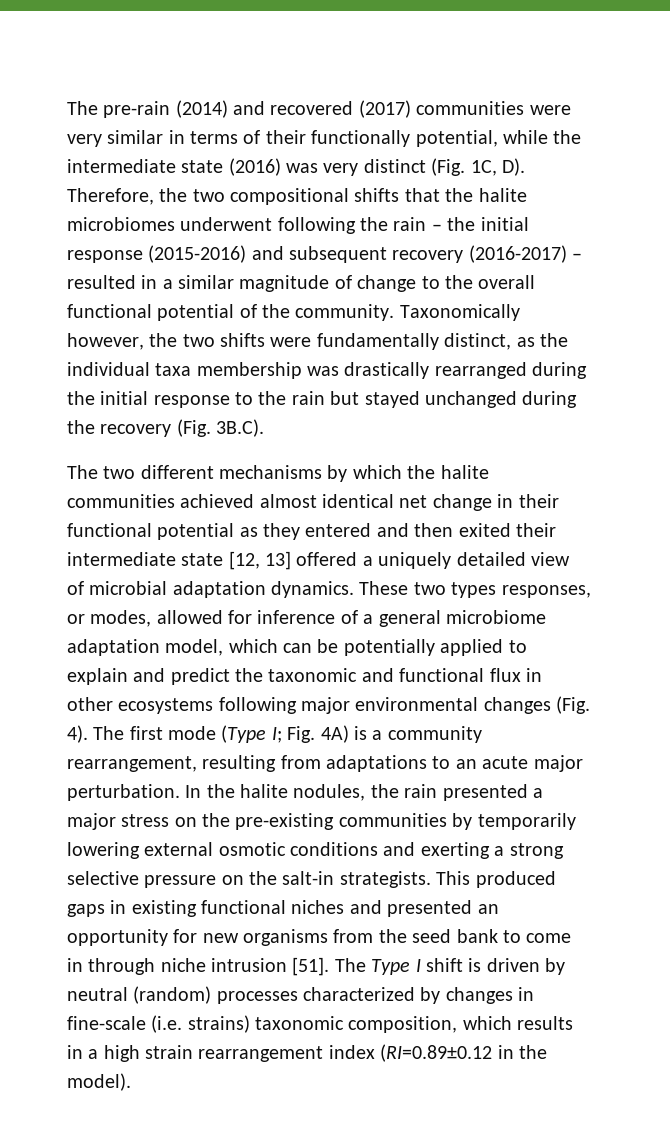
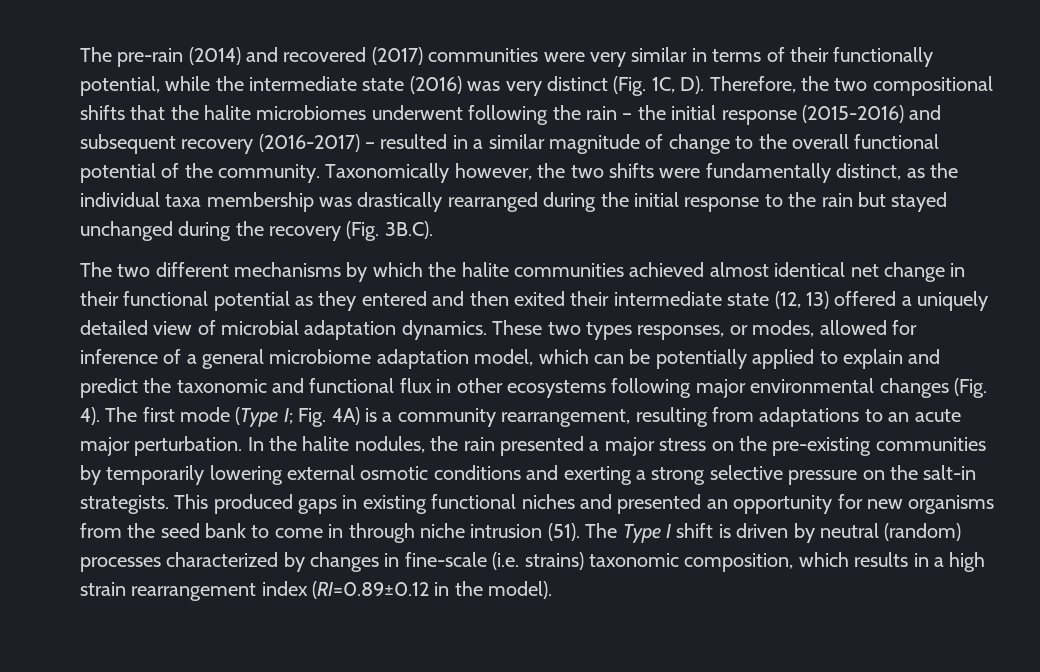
- The two different mechanisms by which the halite communities achieved almost identical net change in their functional potential as they entered and then exited their intermediate state [12, 13] offered a uniquely detailed view of microbial adaptation dynamics.
+ The two different mechanisms by which the halite communities achieved almost identical net change in their functional potential as they entered and then exited their intermediate state (12, 13) offered a uniquely detailed view of microbial adaptation dynamics.
- This produced gaps in existing functional niches and presented an opportunity for new organisms from the seed bank to come in through niche intrusion [51].
+ This produced gaps in existing functional niches and presented an opportunity for new organisms from the seed bank to come in through niche intrusion (51).

